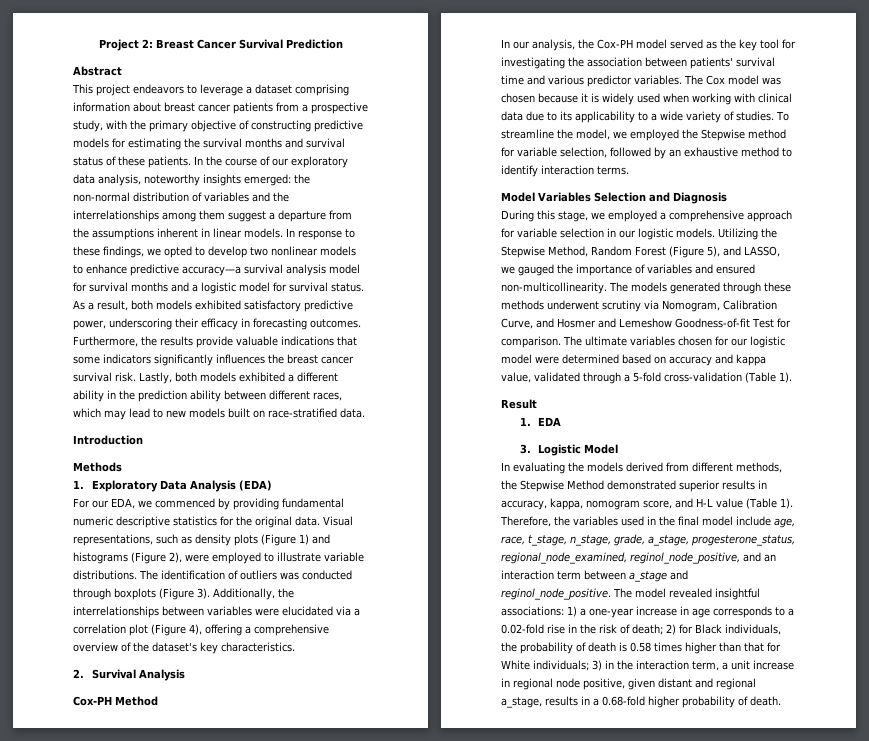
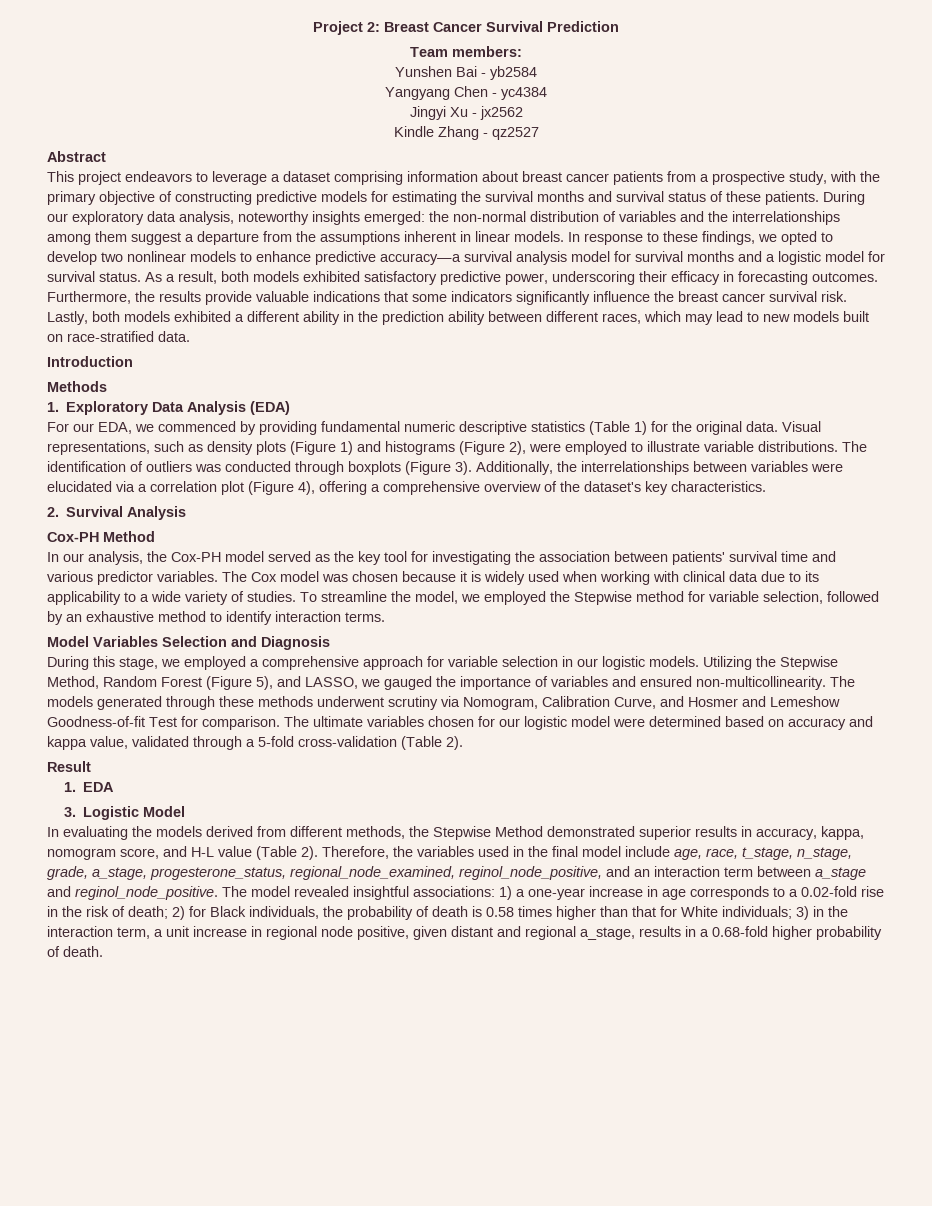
+ Team members:
+ Yunshen Bai - yb2584
+ Yangyang Chen - yc4384
+ Jingyi Xu - jx2562
+ Kindle Zhang - qz2527
- In the course of our exploratory data analysis, noteworthy insights emerged: the non-normal distribution of variables and the interrelationships among them suggest a departure from the assumptions inherent in linear models.
+ During our exploratory data analysis, noteworthy insights emerged: the non-normal distribution of variables and the interrelationships among them suggest a departure from the assumptions inherent in linear models.
- Furthermore, the results provide valuable indications that some indicators significantly influences the breast cancer survival risk.
+ Furthermore, the results provide valuable indications that some indicators significantly influence the breast cancer survival risk.
- For our EDA, we commenced by providing fundamental numeric descriptive statistics for the original data.
+ For our EDA, we commenced by providing fundamental numeric descriptive statistics (Table 1) for the original data.
- The ultimate variables chosen for our logistic model were determined based on accuracy and kappa value, validated through a 5-fold cross-validation (Table 1).
+ The ultimate variables chosen for our logistic model were determined based on accuracy and kappa value, validated through a 5-fold cross-validation (Table 2).
- In evaluating the models derived from different methods, the Stepwise Method demonstrated superior results in accuracy, kappa, nomogram score, and H-L value (Table 1).
+ In evaluating the models derived from different methods, the Stepwise Method demonstrated superior results in accuracy, kappa, nomogram score, and H-L value (Table 2).

